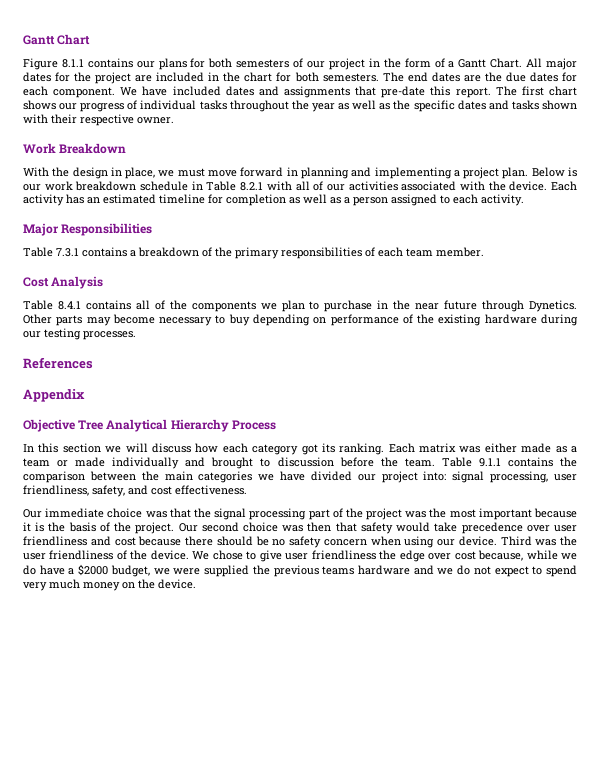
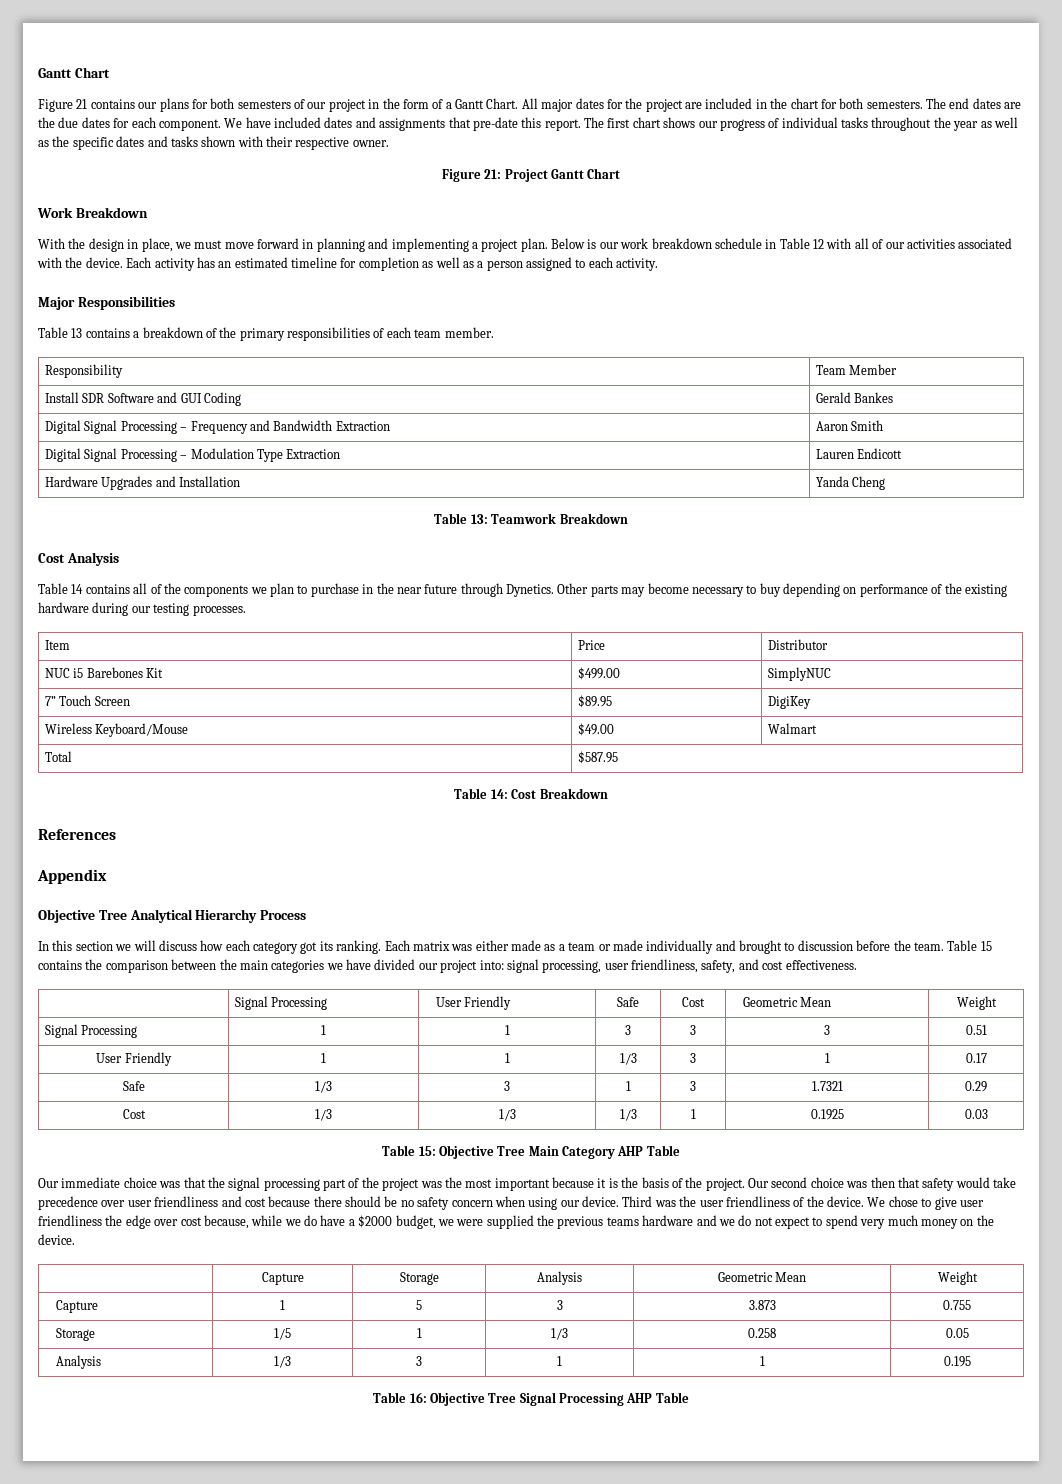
- Figure 8.1.1 contains our plans for both semesters of our project in the form of a Gantt Chart.
+ Figure 21 contains our plans for both semesters of our project in the form of a Gantt Chart.
+ Figure 21: Project Gantt Chart
- Below is our work breakdown schedule in Table 8.2.1 with all of our activities associated with the device.
+ Below is our work breakdown schedule in Table 12 with all of our activities associated with the device.
- Table 7.3.1 contains a breakdown of the primary responsibilities of each team member.
+ Table 13 contains a breakdown of the primary responsibilities of each team member.
+ Responsibility | Team Member
+ Install SDR Software and GUI Coding | Gerald Bankes
+ Digital Signal Processing – Frequency and Bandwidth Extraction | Aaron Smith
+ Digital Signal Processing – Modulation Type Extraction | Lauren Endicott
+ Hardware Upgrades and Installation | Yanda Cheng
+ Table 13: Teamwork Breakdown
- Table 8.4.1 contains all of the components we plan to purchase in the near future through Dynetics.
+ Table 14 contains all of the components we plan to purchase in the near future through Dynetics.
+ Item | Price | Distributor
+ NUC i5 Barebones Kit | $499.00 | SimplyNUC
+ 7” Touch Screen | $89.95 | DigiKey
+ Wireless Keyboard/Mouse | $49.00 | Walmart
+ Total | $587.95
+ Table 14: Cost Breakdown
- Table 9.1.1 contains the comparison between the main categories we have divided our project into: signal processing, user friendliness, safety, and cost effectiveness.
+ Table 15 contains the comparison between the main categories we have divided our project into: signal processing, user friendliness, safety, and cost effectiveness.
+ | Signal Processing | User Friendly | Safe | Cost | Geometric Mean | Weight
+ Signal Processing | 1 | 1 | 3 | 3 | 3 | 0.51
+ User Friendly | 1 | 1 | 1/3 | 3 | 1 | 0.17
+ Safe | 1/3 | 3 | 1 | 3 | 1.7321 | 0.29
+ Cost | 1/3 | 1/3 | 1/3 | 1 | 0.1925 | 0.03
+ Table 15: Objective Tree Main Category AHP Table
+ | Capture | Storage | Analysis | Geometric Mean | Weight
+ Capture | 1 | 5 | 3 | 3.873 | 0.755
+ Storage | 1/5 | 1 | 1/3 | 0.258 | 0.05
+ Analysis | 1/3 | 3 | 1 | 1 | 0.195
+ Table 16: Objective Tree Signal Processing AHP Table

